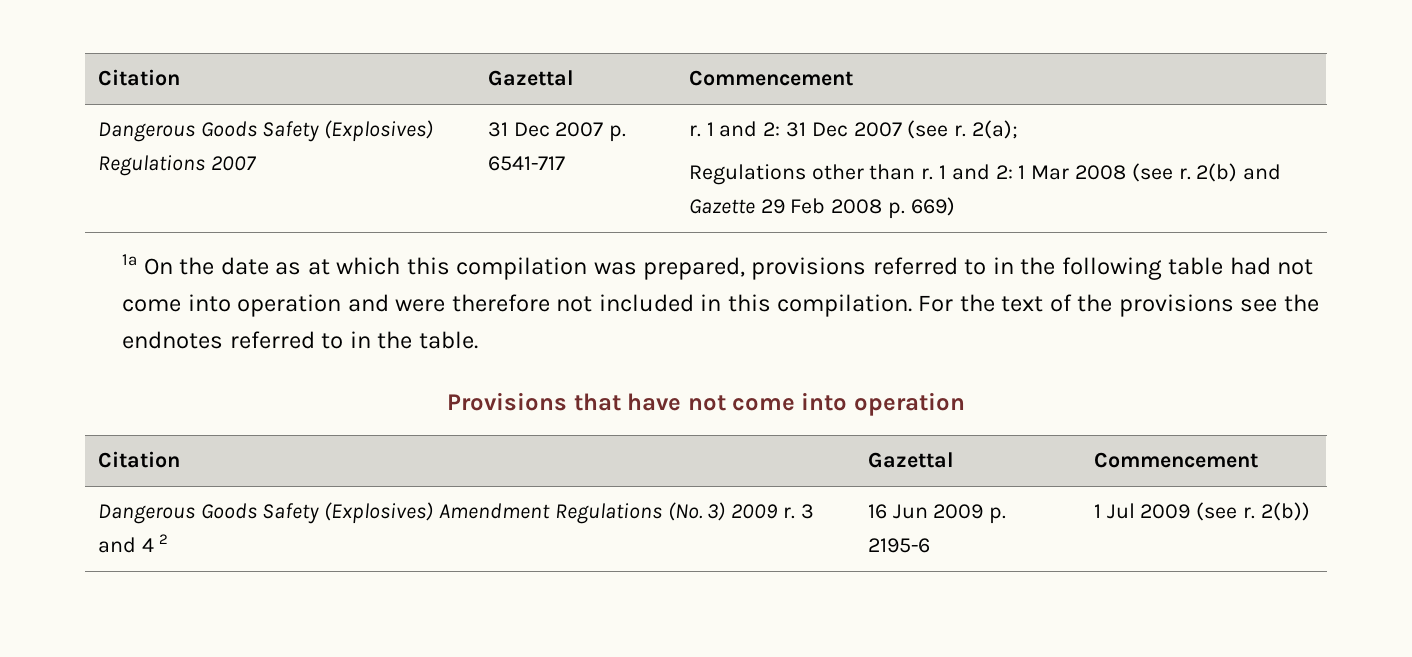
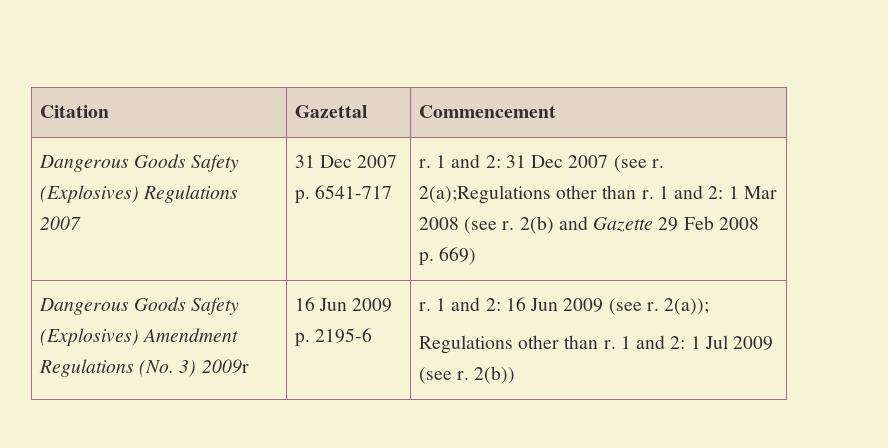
- 2(a);
- Regulations other than r.
+ 2(a);Regulations other than r.
- 1a On the date as at which this compilation was prepared, provisions referred to in the following table had not come into operation and were therefore not included in this compilation. For the text of the provisions see the endnotes referred to in the table.
- Provisions that have not come into operation
- Citation | Gazettal | Commencement
- Dangerous Goods Safety (Explosives) Amendment Regulations (No. 3) 2009 r. 3 and 4 2 | 16 Jun 2009 p. 2195-6 | 1 Jul 2009 (see r. 2(b))
+ Dangerous Goods Safety (Explosives) Amendment Regulations (No. 3) 2009r | 16 Jun 2009 p. 2195-6 | r. 1 and 2: 16 Jun 2009 (see r. 2(a));
+ Regulations other than r. 1 and 2: 1 Jul 2009 (see r. 2(b))

